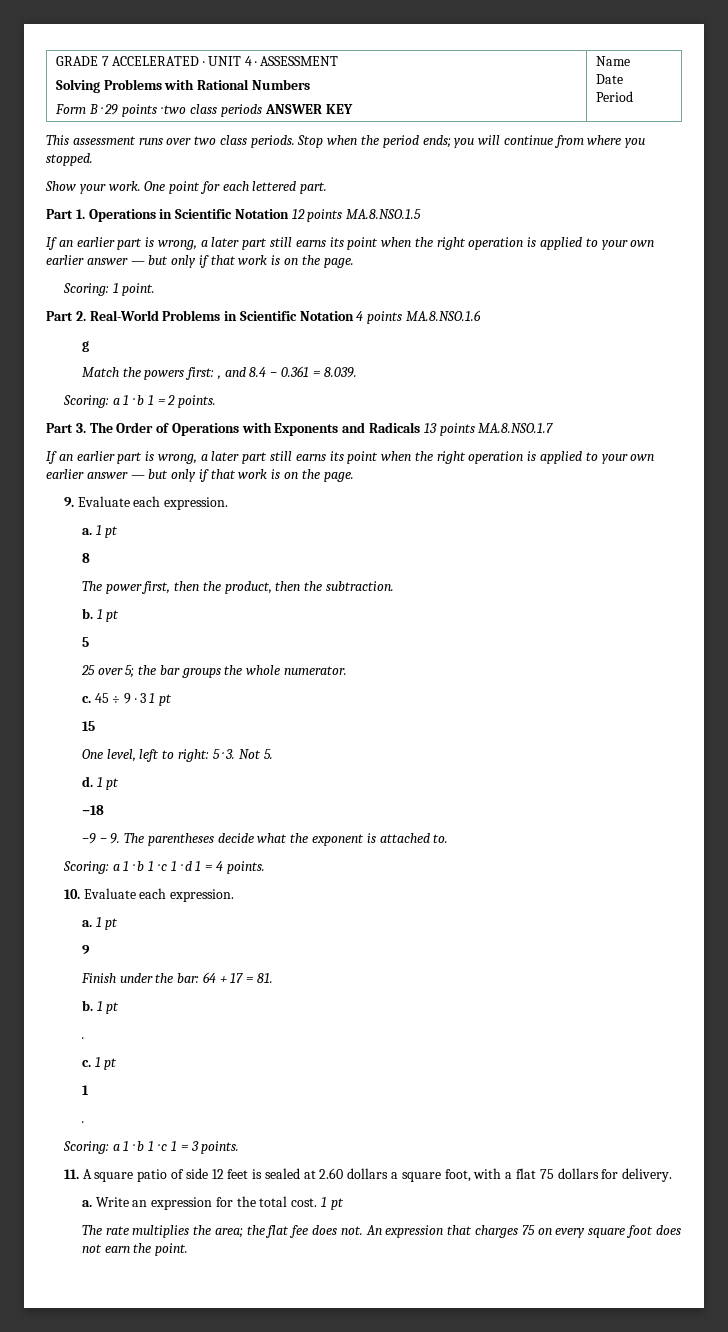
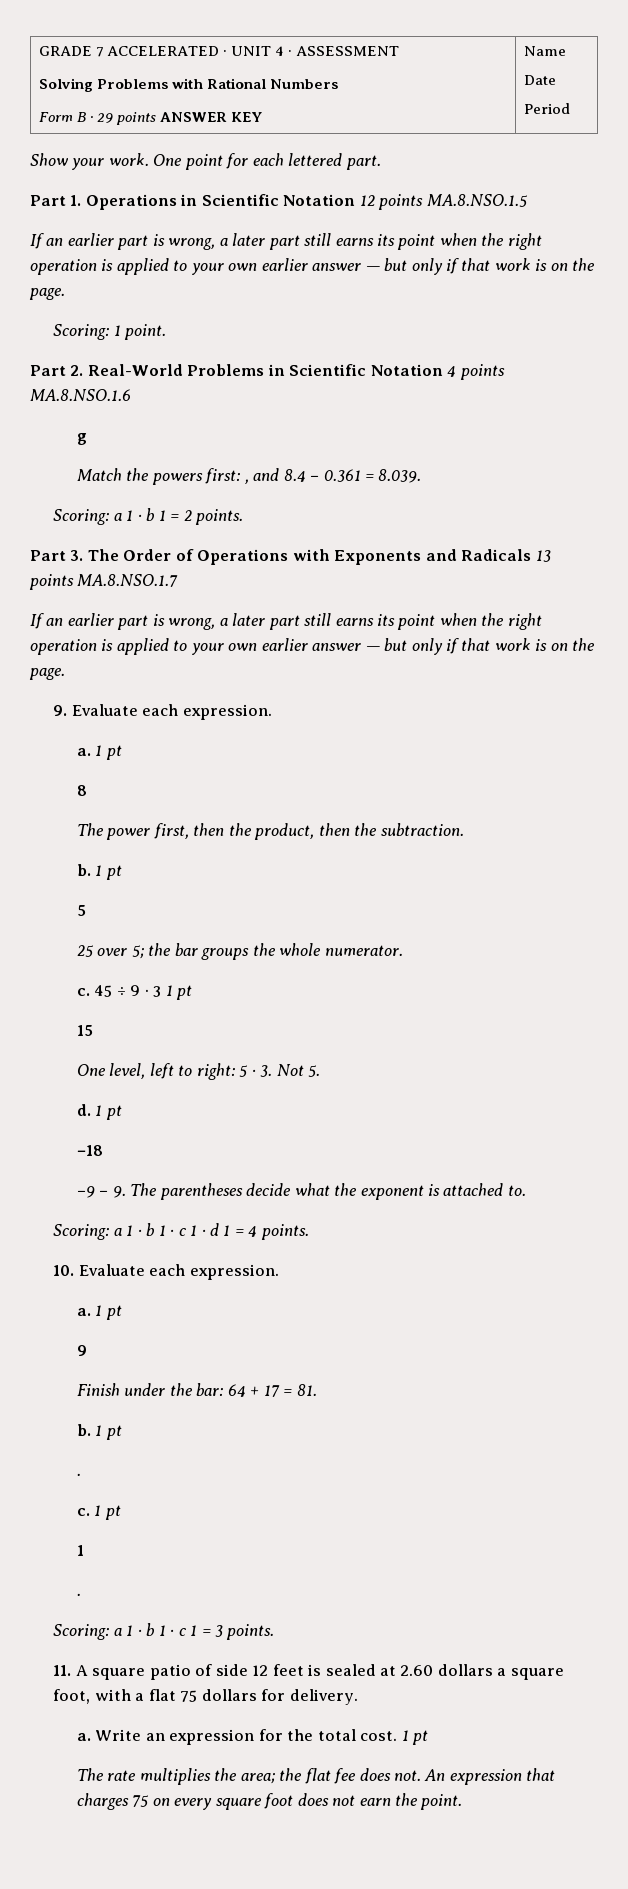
  GRADE 7 ACCELERATED · UNIT 4 · ASSESSMENT
  Solving Problems with Rational Numbers
- Form B · 29 points · two class periods ANSWER KEY | Name
+ Form B · 29 points ANSWER KEY | Name
- This assessment runs over two class periods. Stop when the period ends; you will continue from where you stopped.

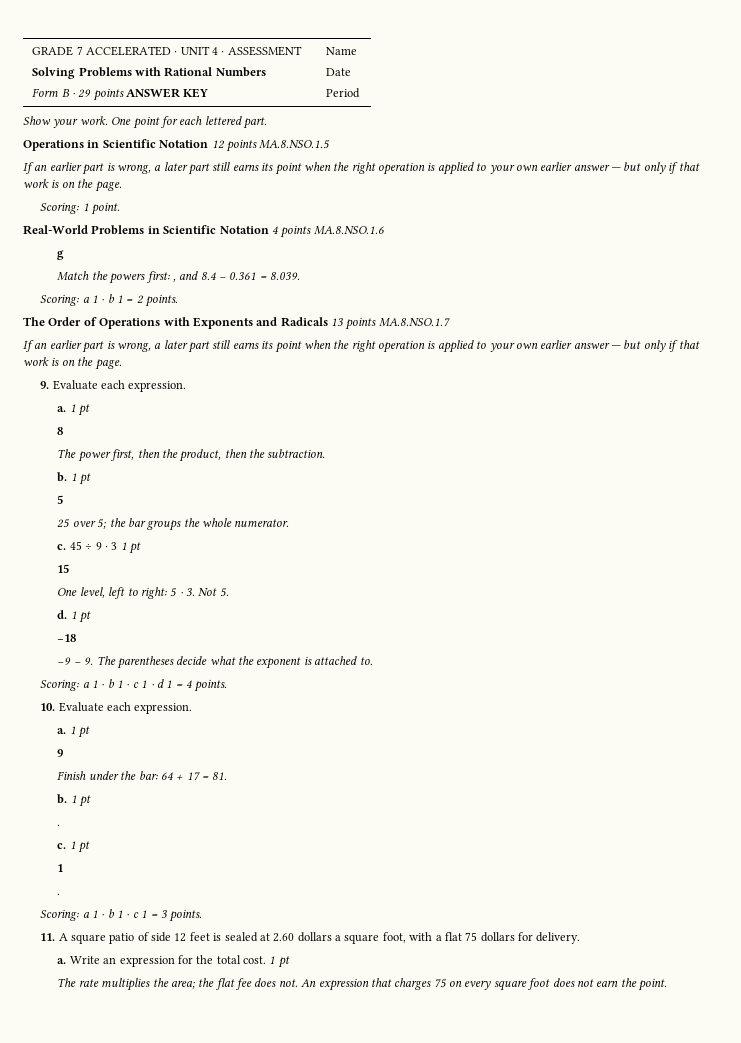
- Part 1. Operations in Scientific Notation 12 points MA.8.NSO.1.5
+ Operations in Scientific Notation 12 points MA.8.NSO.1.5
- Part 2. Real-World Problems in Scientific Notation 4 points MA.8.NSO.1.6
+ Real-World Problems in Scientific Notation 4 points MA.8.NSO.1.6
- Part 3. The Order of Operations with Exponents and Radicals 13 points MA.8.NSO.1.7
+ The Order of Operations with Exponents and Radicals 13 points MA.8.NSO.1.7

